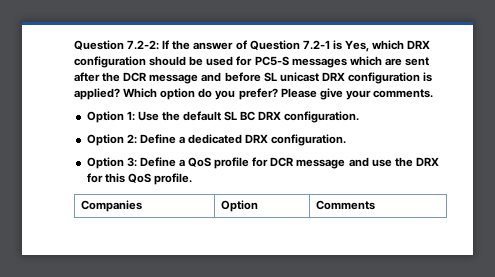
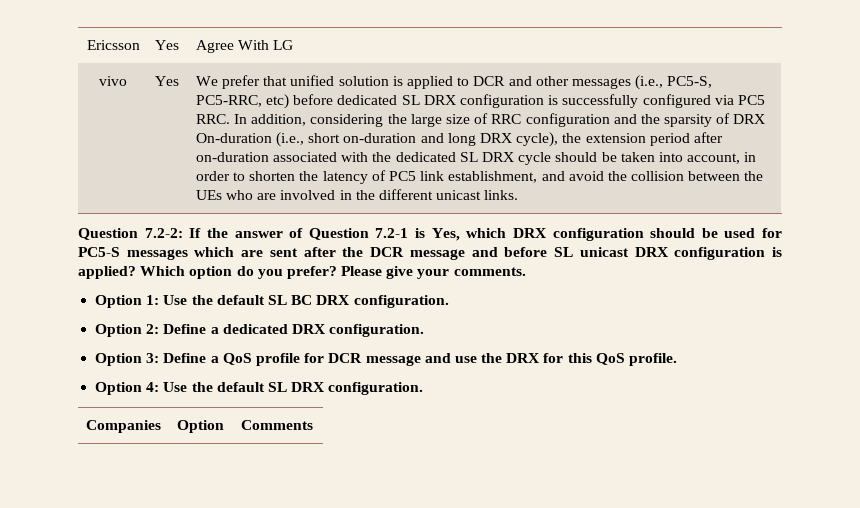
+ Ericsson | Yes | Agree With LG
+ vivo | Yes | We prefer that unified solution is applied to DCR and other messages (i.e., PC5-S, PC5-RRC, etc) before dedicated SL DRX configuration is successfully configured via PC5 RRC. In addition, considering the large size of RRC configuration and the sparsity of DRX On-duration (i.e., short on-duration and long DRX cycle), the extension period after on-duration associated with the dedicated SL DRX cycle should be taken into account, in order to shorten the latency of PC5 link establishment, and avoid the collision between the UEs who are involved in the different unicast links.
+ Option 4: Use the default SL DRX configuration.

